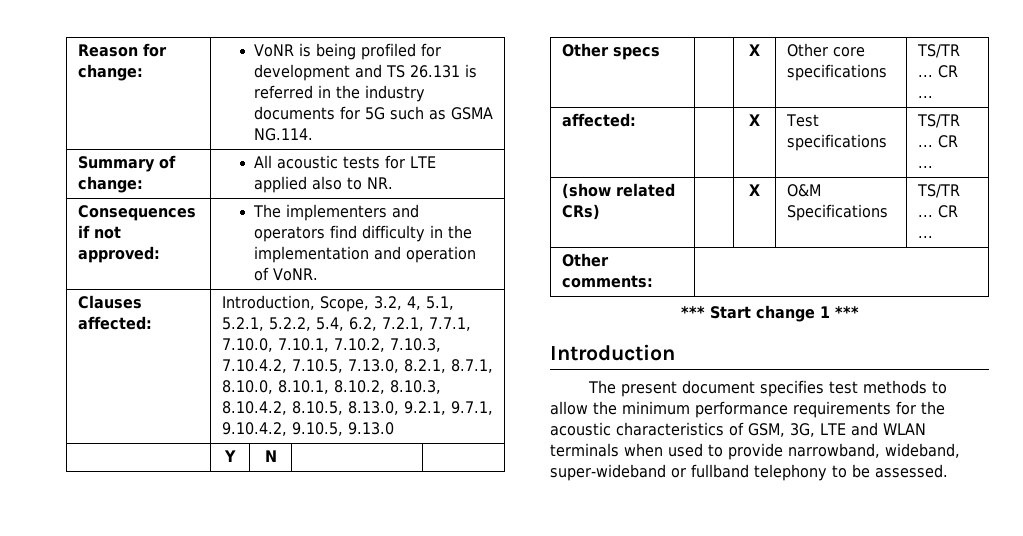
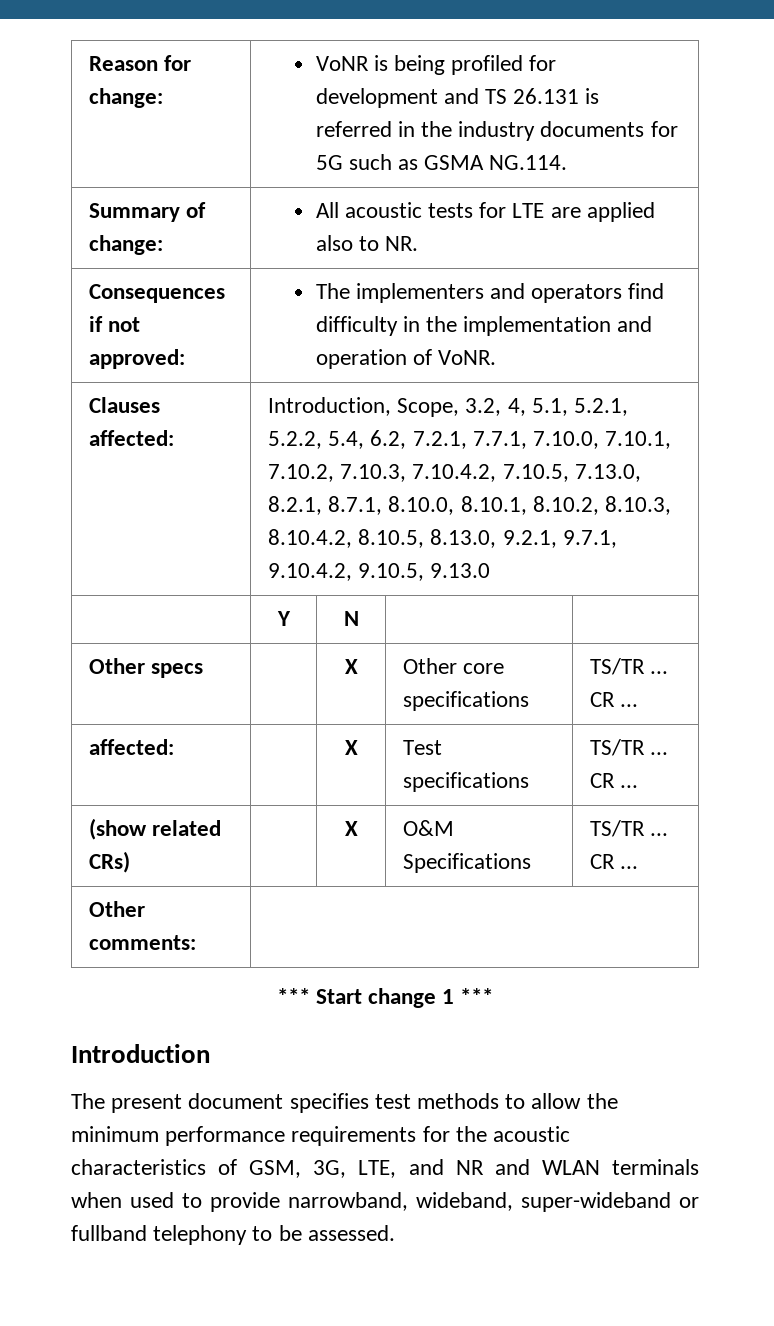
- Summary of change: | All acoustic tests for LTE applied also to NR.
+ Summary of change: | All acoustic tests for LTE are applied also to NR.
- The present document specifies test methods to allow the minimum performance requirements for the acoustic characteristics of GSM, 3G, LTE and WLAN terminals when used to provide narrowband, wideband, super-wideband or fullband telephony to be assessed.
+ The present document specifies test methods to allow the minimum performance requirements for the acoustic characteristics of GSM, 3G, LTE, and NR and WLAN terminals when used to provide narrowband, wideband, super-wideband or fullband telephony to be assessed.

